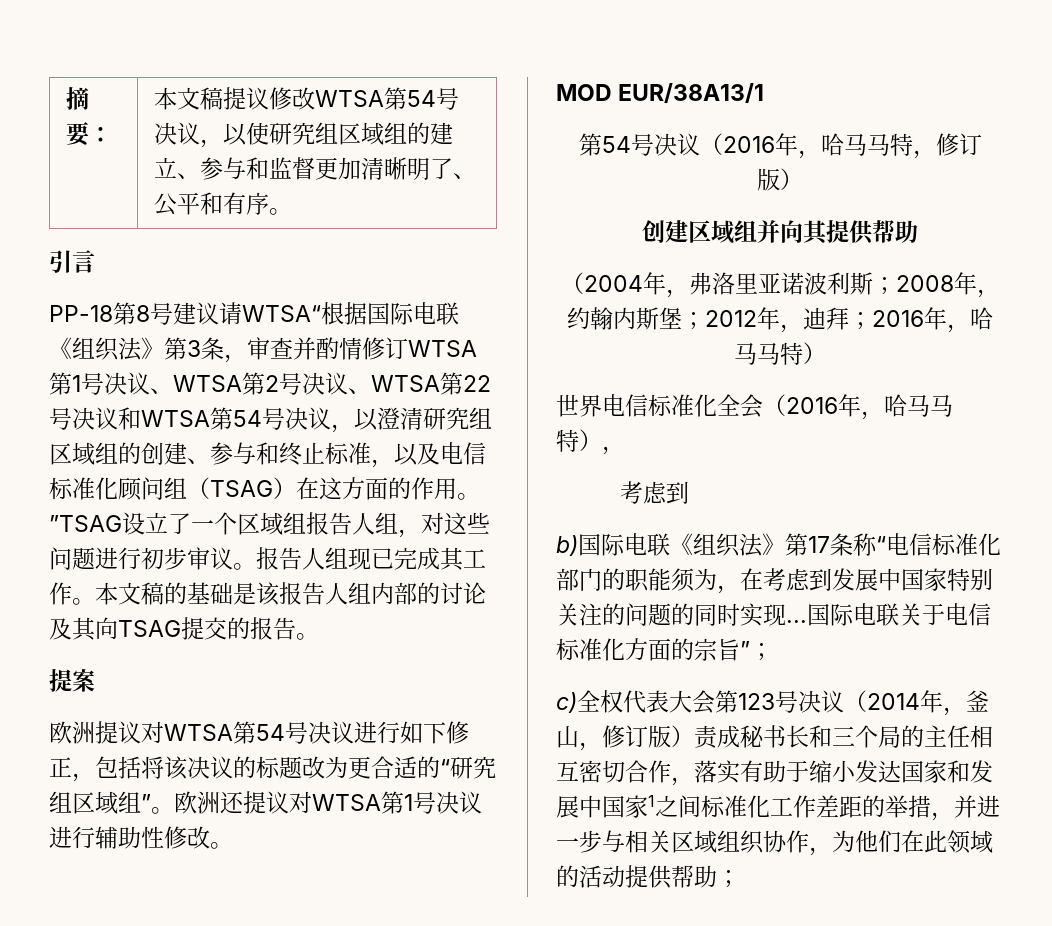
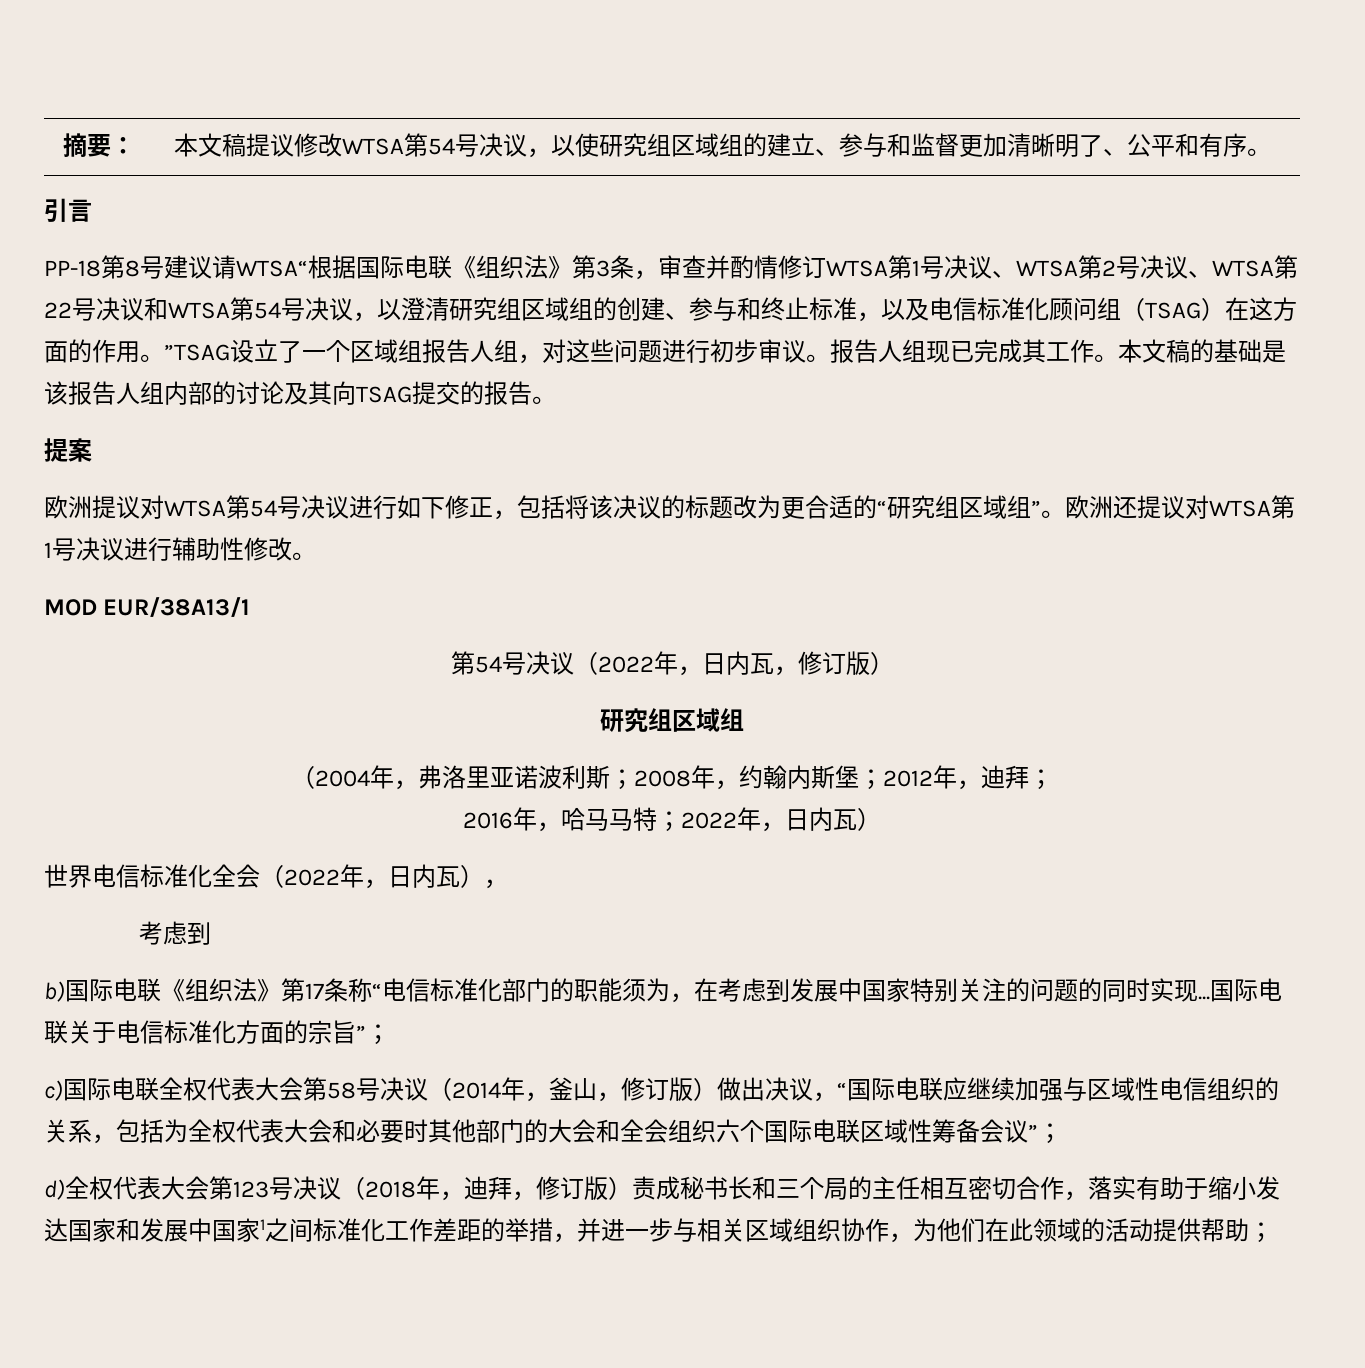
- 第54号决议（2016年，哈马马特，修订版）
- 创建区域组并向其提供帮助
+ 第54号决议（2022年，日内瓦，修订版）
+ 研究组区域组
- （2004年，弗洛里亚诺波利斯；2008年，约翰内斯堡；2012年，迪拜；2016年，哈马马特）
+ （2004年，弗洛里亚诺波利斯；2008年，约翰内斯堡；2012年，迪拜；
+ 2016年，哈马马特；2022年，日内瓦）
- 世界电信标准化全会（2016年，哈马马特），
+ 世界电信标准化全会（2022年，日内瓦），
- c)全权代表大会第123号决议（2014年，釜山，修订版）责成秘书长和三个局的主任相互密切合作，落实有助于缩小发达国家和发展中国家1之间标准化工作差距的举措，并进一步与相关区域组织协作，为他们在此领域的活动提供帮助；
+ c)国际电联全权代表大会第58号决议（2014年，釜山，修订版）做出决议，“国际电联应继续加强与区域性电信组织的关系，包括为全权代表大会和必要时其他部门的大会和全会组织六个国际电联区域性筹备会议”；
+ d)全权代表大会第123号决议（2018年，迪拜，修订版）责成秘书长和三个局的主任相互密切合作，落实有助于缩小发达国家和发展中国家1之间标准化工作差距的举措，并进一步与相关区域组织协作，为他们在此领域的活动提供帮助；

